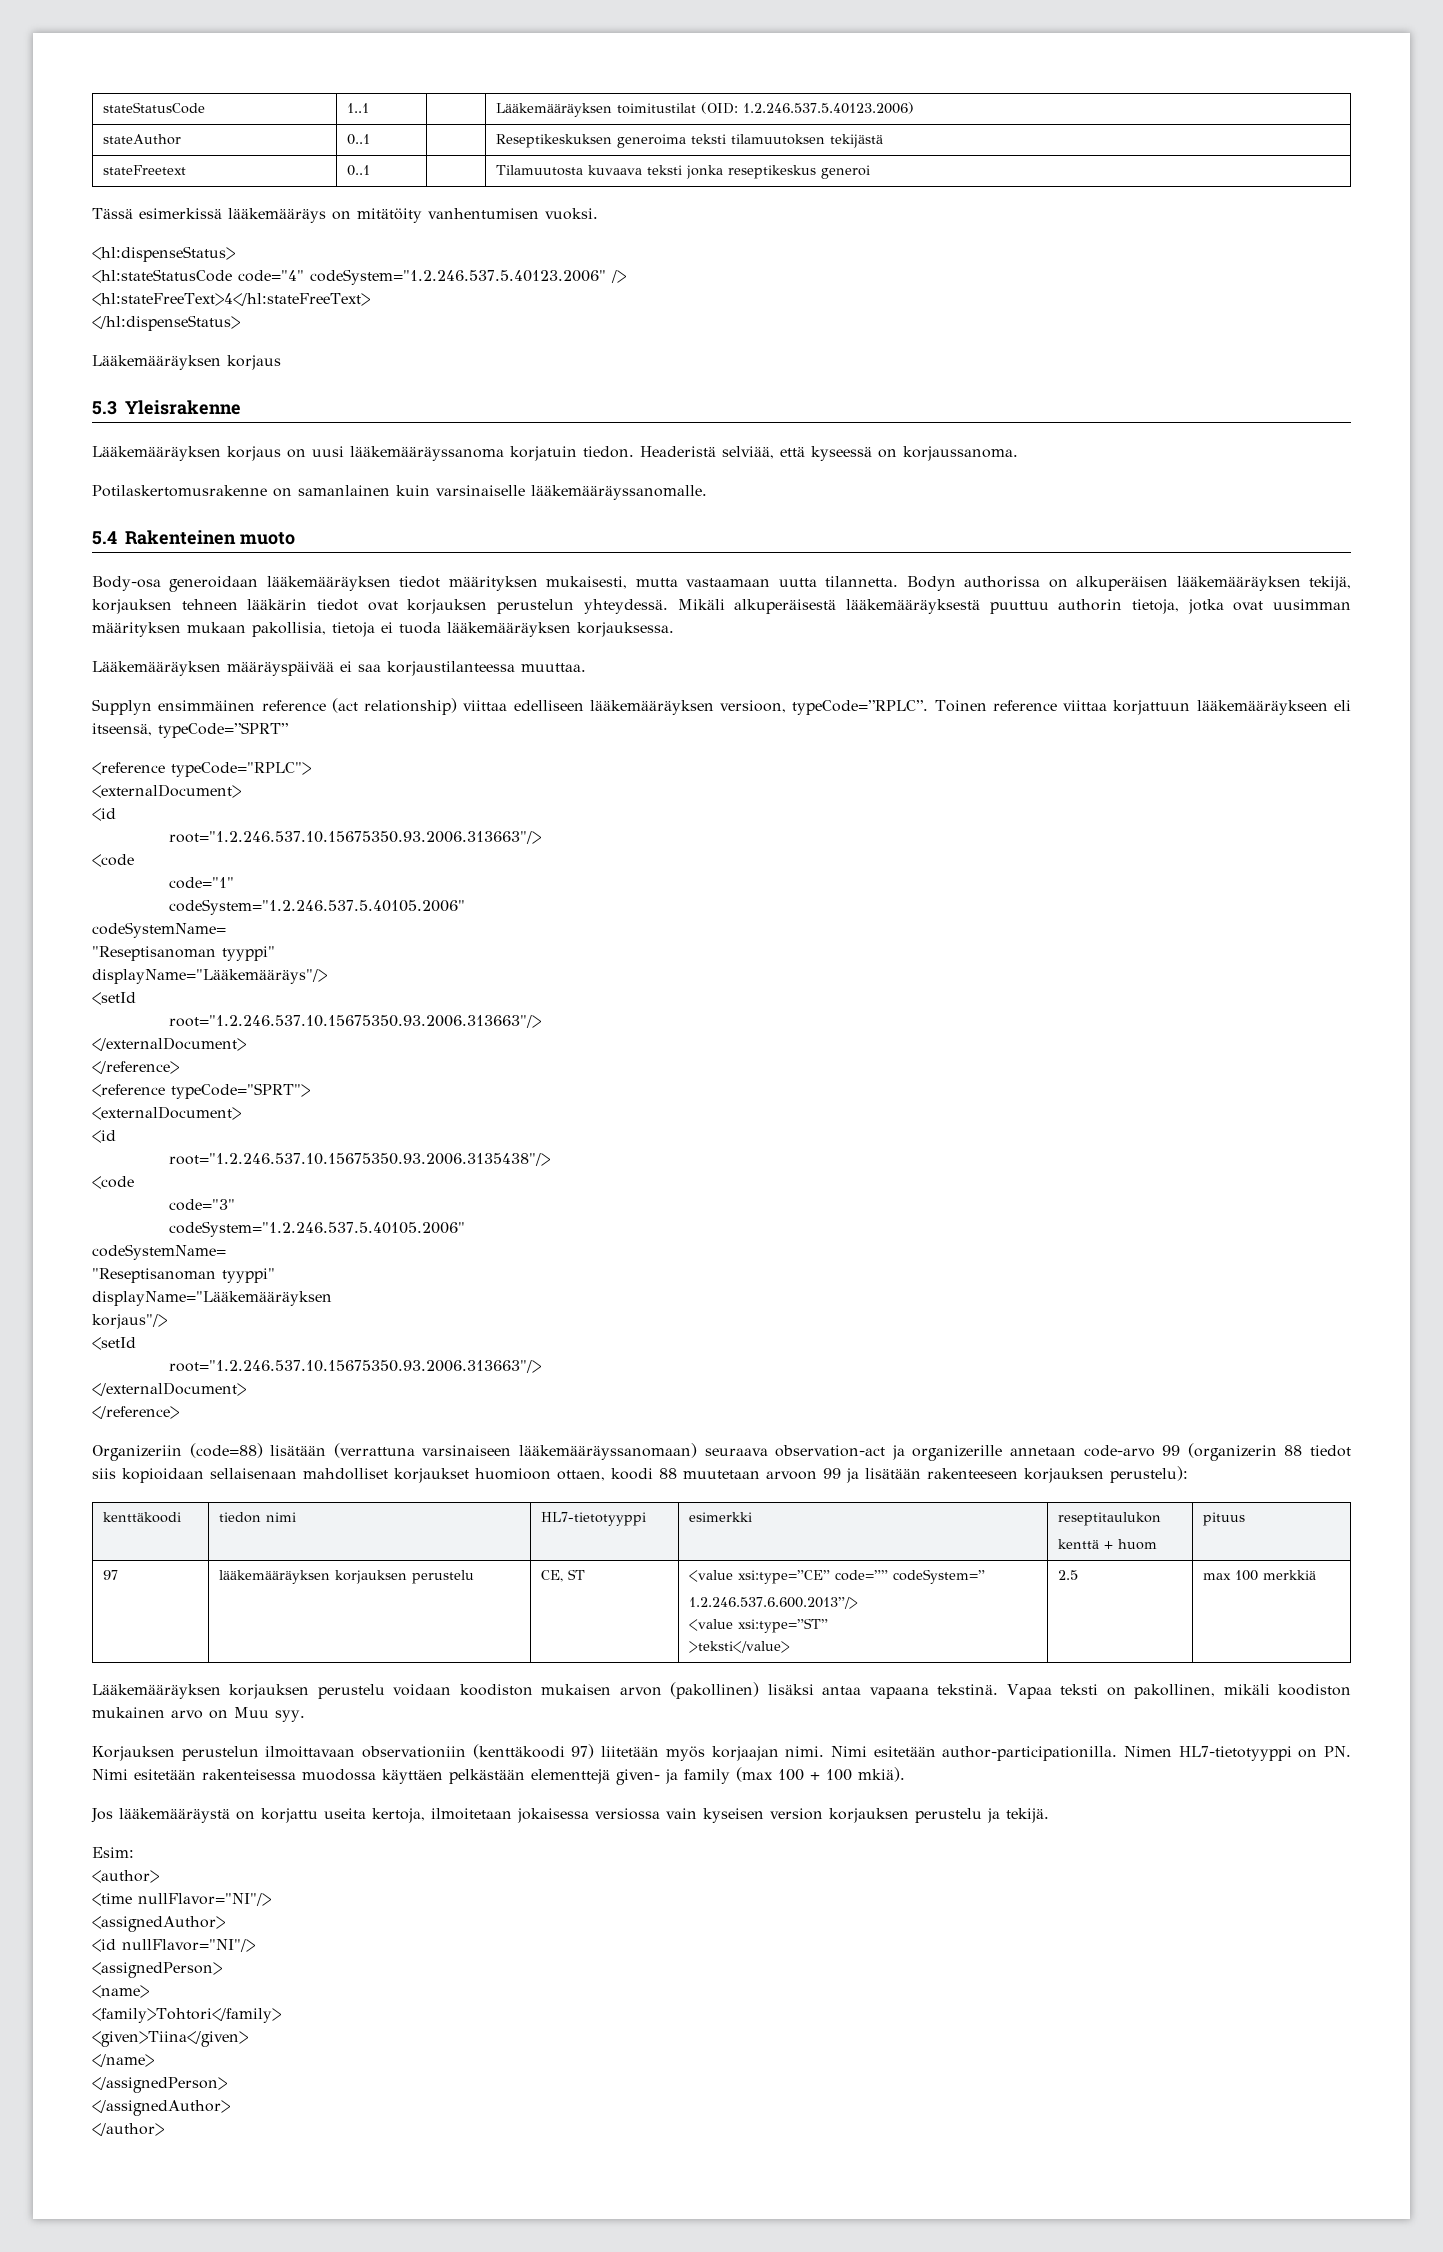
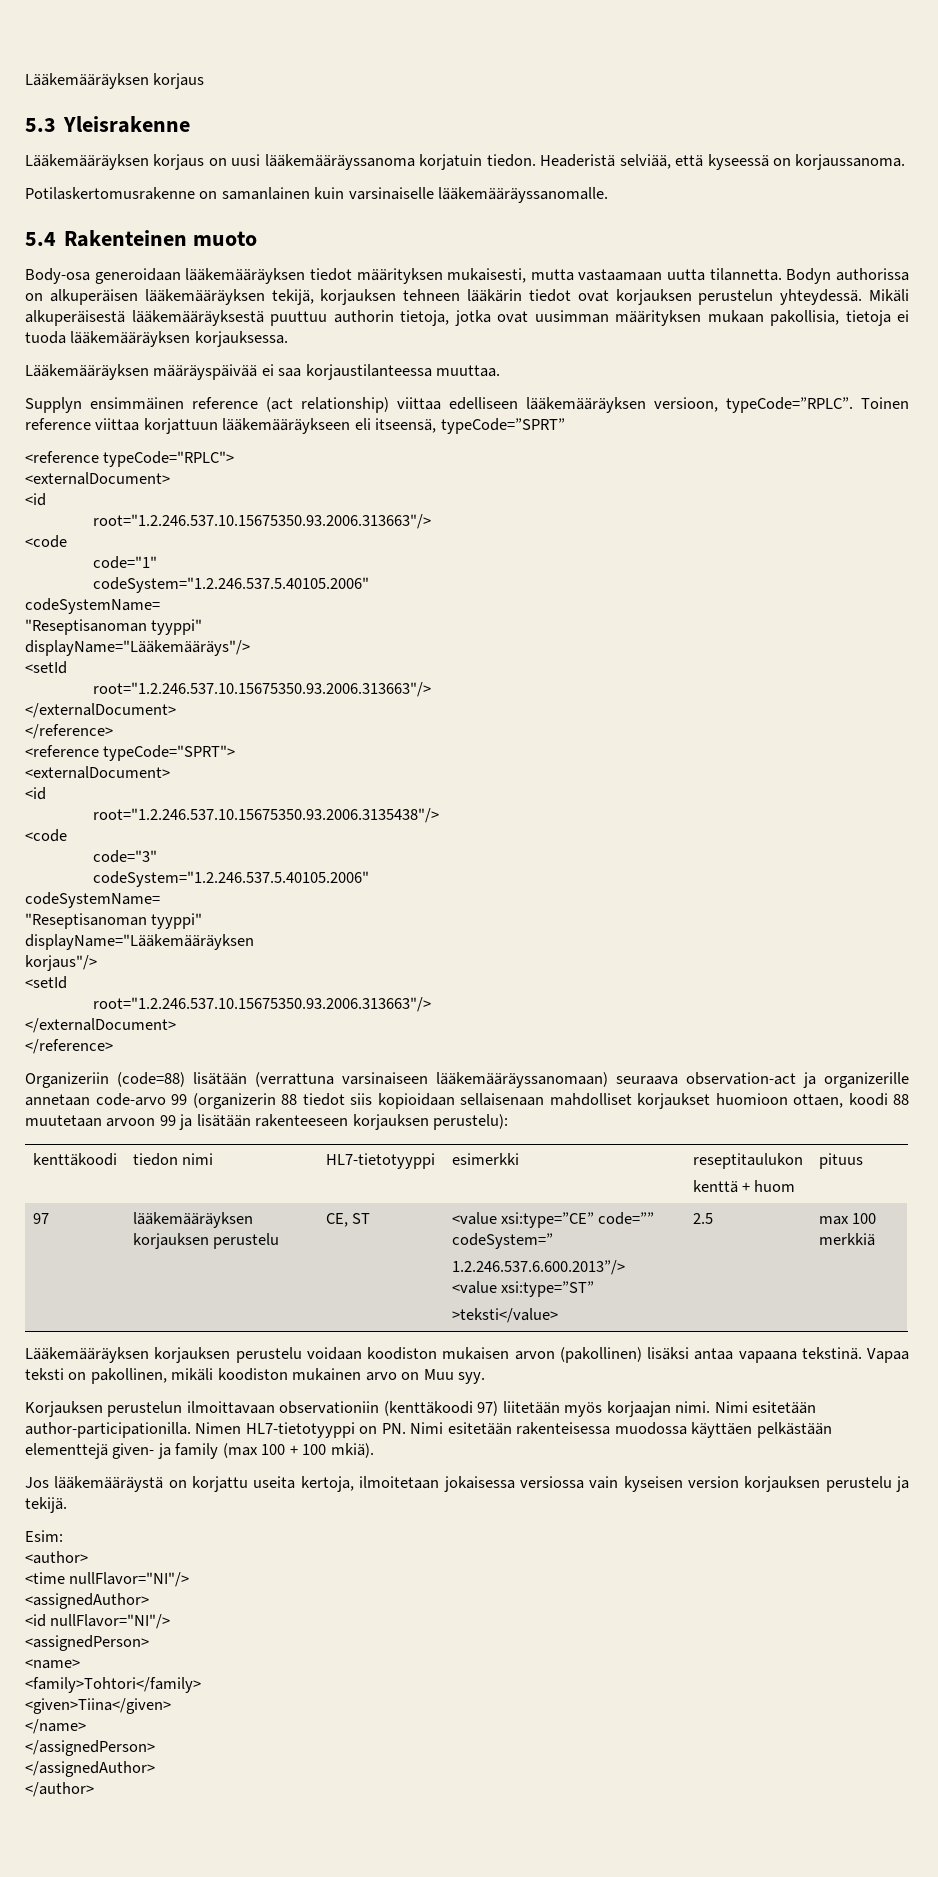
- stateStatusCode | 1..1 | | Lääkemääräyksen toimitustilat (OID: 1.2.246.537.5.40123.2006)
- stateAuthor | 0..1 | | Reseptikeskuksen generoima teksti tilamuutoksen tekijästä
- stateFreetext | 0..1 | | Tilamuutosta kuvaava teksti jonka reseptikeskus generoi
- Tässä esimerkissä lääkemääräys on mitätöity vanhentumisen vuoksi.
- <hl:dispenseStatus>
- <hl:stateStatusCode code="4" codeSystem="1.2.246.537.5.40123.2006" />
- <hl:stateFreeText>4</hl:stateFreeText>
- </hl:dispenseStatus>

